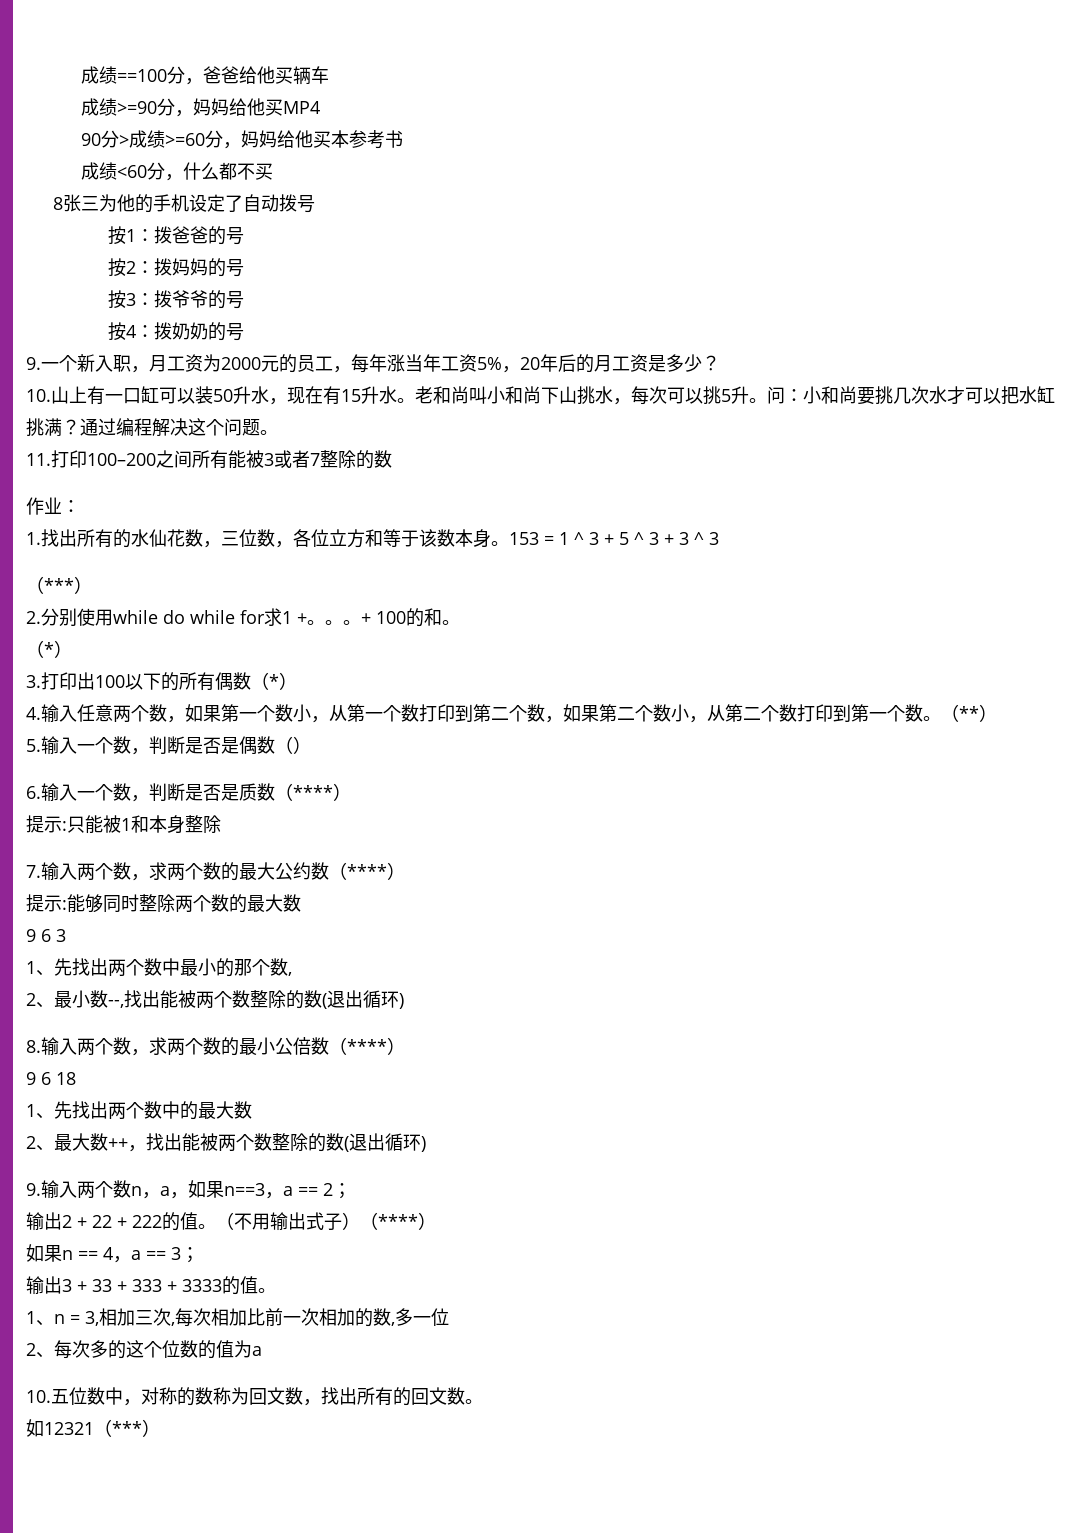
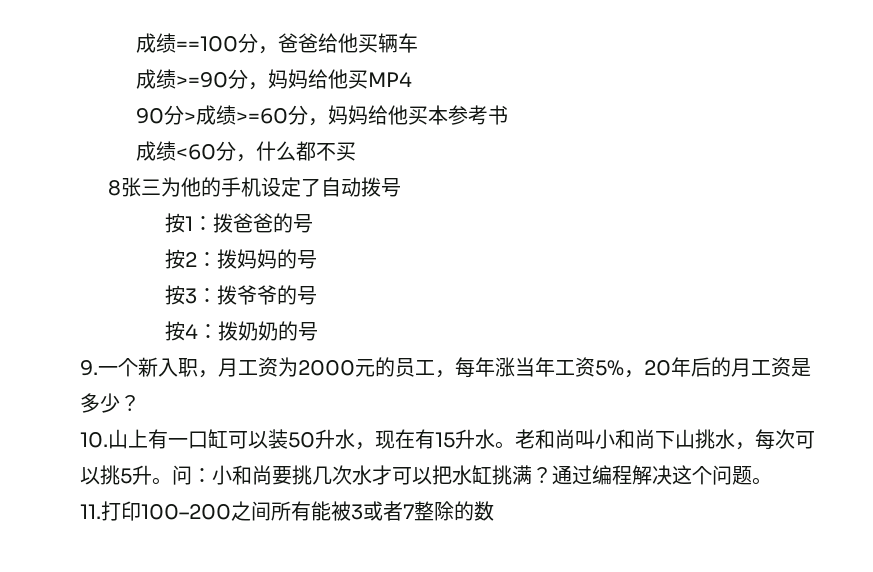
- 作业：
- 1.找出所有的水仙花数，三位数，各位立方和等于该数本身。153 = 1 ^ 3 + 5 ^ 3 + 3 ^ 3
- （***）
- 2.分别使用while do while for求1 +。。。+ 100的和。
- （*）
- 3.打印出100以下的所有偶数（*）
- 4.输入任意两个数，如果第一个数小，从第一个数打印到第二个数，如果第二个数小，从第二个数打印到第一个数。（**）
- 5.输入一个数，判断是否是偶数（）
- 6.输入一个数，判断是否是质数（****）
- 提示:只能被1和本身整除
- 7.输入两个数，求两个数的最大公约数（****）
- 提示:能够同时整除两个数的最大数
- 9 6 3
- 1、先找出两个数中最小的那个数,
- 2、最小数--,找出能被两个数整除的数(退出循环)
- 8.输入两个数，求两个数的最小公倍数（****）
- 9 6 18
- 1、先找出两个数中的最大数
- 2、最大数++，找出能被两个数整除的数(退出循环)
- 9.输入两个数n，a，如果n==3，a == 2；
- 输出2 + 22 + 222的值。（不用输出式子）（****）
- 如果n == 4，a == 3；
- 输出3 + 33 + 333 + 3333的值。
- 1、n = 3,相加三次,每次相加比前一次相加的数,多一位
- 2、每次多的这个位数的值为a
- 10.五位数中，对称的数称为回文数，找出所有的回文数。
- 如12321（***）

